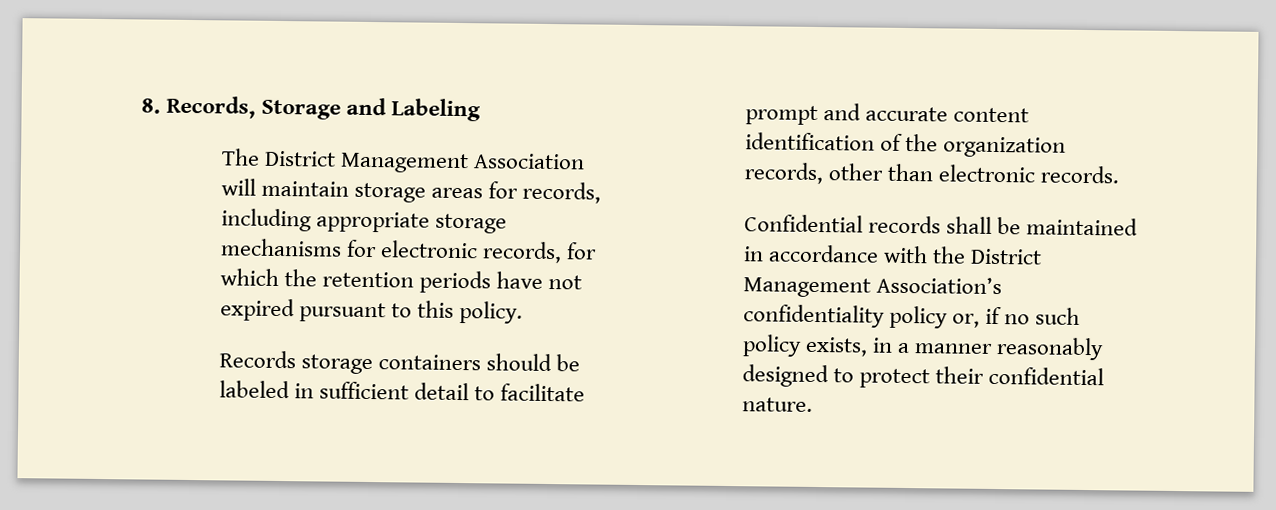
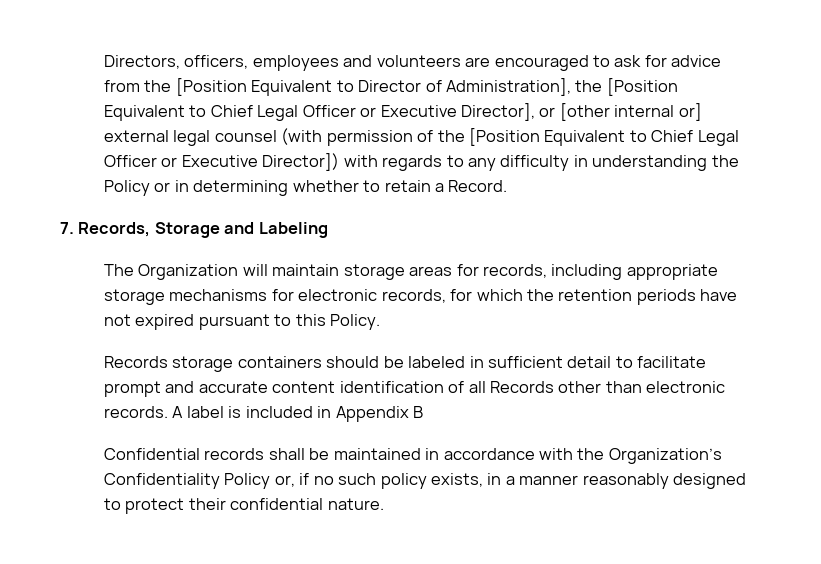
- 8. Records, Storage and Labeling
+ Directors, officers, employees and volunteers are encouraged to ask for advice from the [Position Equivalent to Director of Administration], the [Position Equivalent to Chief Legal Officer or Executive Director], or [other internal or] external legal counsel (with permission of the [Position Equivalent to Chief Legal Officer or Executive Director]) with regards to any difficulty in understanding the Policy or in determining whether to retain a Record.
+ 7. Records, Storage and Labeling
- The District Management Association will maintain storage areas for records, including appropriate storage mechanisms for electronic records, for which the retention periods have not expired pursuant to this policy.
+ The Organization will maintain storage areas for records, including appropriate storage mechanisms for electronic records, for which the retention periods have not expired pursuant to this Policy.
- Records storage containers should be labeled in sufficient detail to facilitate prompt and accurate content identification of the organization records, other than electronic records.
+ Records storage containers should be labeled in sufficient detail to facilitate prompt and accurate content identification of all Records other than electronic records. A label is included in Appendix B
- Confidential records shall be maintained in accordance with the District Management Association’s confidentiality policy or, if no such policy exists, in a manner reasonably designed to protect their confidential nature.
+ Confidential records shall be maintained in accordance with the Organization’s Confidentiality Policy or, if no such policy exists, in a manner reasonably designed to protect their confidential nature.

